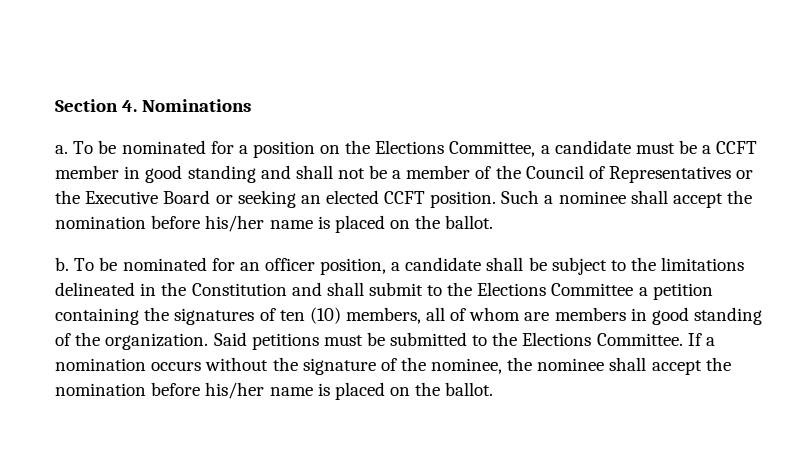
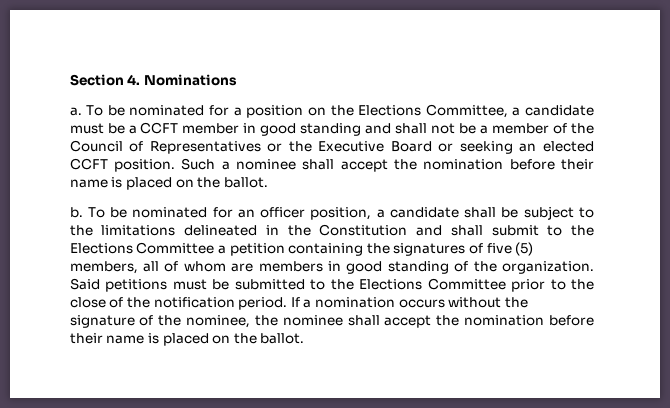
- Such a nominee shall accept the nomination before his/her name is placed on the ballot.
+ Such a nominee shall accept the nomination before their name is placed on the ballot.
- To be nominated for an officer position, a candidate shall be subject to the limitations delineated in the Constitution and shall submit to the Elections Committee a petition containing the signatures of ten (10) members, all of whom are members in good standing of the organization.
+ To be nominated for an officer position, a candidate shall be subject to the limitations delineated in the Constitution and shall submit to the Elections Committee a petition containing the signatures of five (5) members, all of whom are members in good standing of the organization.
- Said petitions must be submitted to the Elections Committee.
+ Said petitions must be submitted to the Elections Committee prior to the close of the notification period.
- If a nomination occurs without the signature of the nominee, the nominee shall accept the nomination before his/her name is placed on the ballot.
+ If a nomination occurs without the signature of the nominee, the nominee shall accept the nomination before their name is placed on the ballot.

